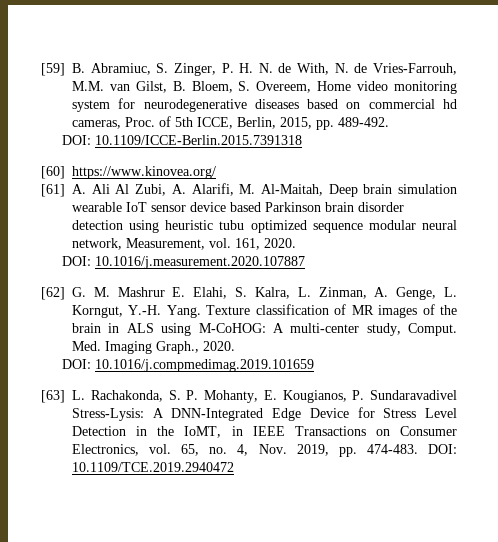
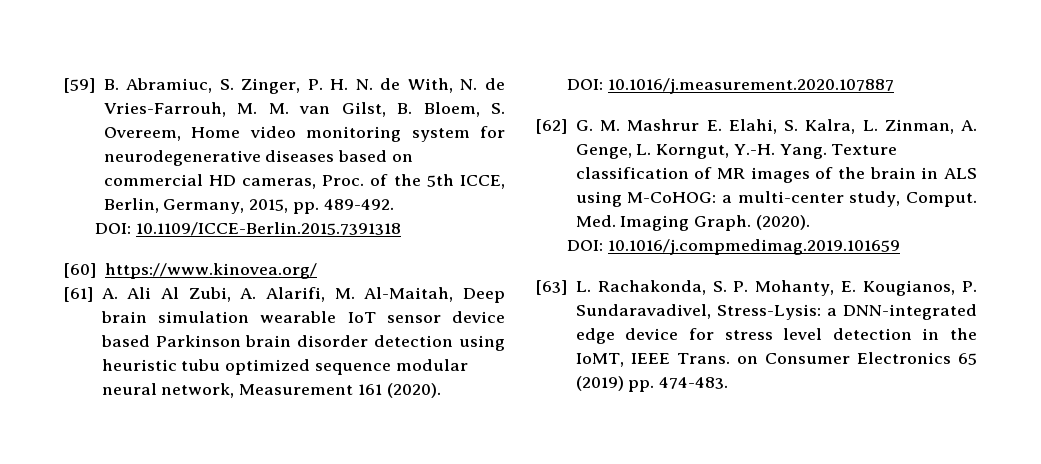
- [59] B. Abramiuc, S. Zinger, P. H. N. de With, N. de Vries-Farrouh, M.M. van Gilst, B. Bloem, S. Overeem, Home video monitoring system for neurodegenerative diseases based on commercial hd cameras, Proc. of 5th ICCE, Berlin, 2015, pp. 489-492.
+ [59] B. Abramiuc, S. Zinger, P. H. N. de With, N. de Vries-Farrouh, M. M. van Gilst, B. Bloem, S. Overeem, Home video monitoring system for neurodegenerative diseases based on commercial HD cameras, Proc. of the 5th ICCE, Berlin, Germany, 2015, pp. 489-492.
- [61] A. Ali Al Zubi, A. Alarifi, M. Al-Maitah, Deep brain simulation wearable IoT sensor device based Parkinson brain disorder detection using heuristic tubu optimized sequence modular neural network, Measurement, vol. 161, 2020.
+ [61] A. Ali Al Zubi, A. Alarifi, M. Al-Maitah, Deep brain simulation wearable IoT sensor device based Parkinson brain disorder detection using heuristic tubu optimized sequence modular neural network, Measurement 161 (2020).
- Texture classification of MR images of the brain in ALS using M-CoHOG: A multi-center study, Comput.
+ Texture classification of MR images of the brain in ALS using M-CoHOG: a multi-center study, Comput.
- Med. Imaging Graph., 2020.
+ Med. Imaging Graph. (2020).
- [63] L. Rachakonda, S. P. Mohanty, E. Kougianos, P. Sundaravadivel Stress-Lysis: A DNN-Integrated Edge Device for Stress Level Detection in the IoMT, in IEEE Transactions on Consumer Electronics, vol. 65, no. 4, Nov. 2019, pp. 474-483. DOI: 10.1109/TCE.2019.2940472
+ [63] L. Rachakonda, S. P. Mohanty, E. Kougianos, P. Sundaravadivel, Stress-Lysis: a DNN-integrated edge device for stress level detection in the IoMT, IEEE Trans. on Consumer Electronics 65 (2019) pp. 474-483.

